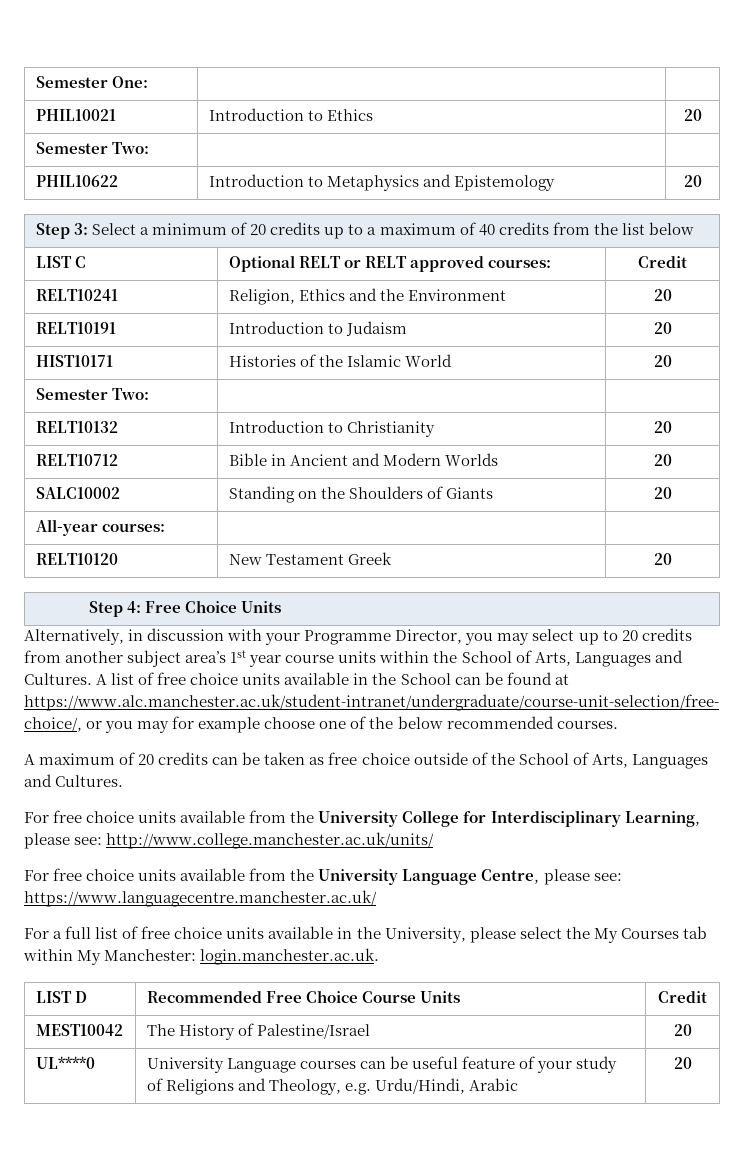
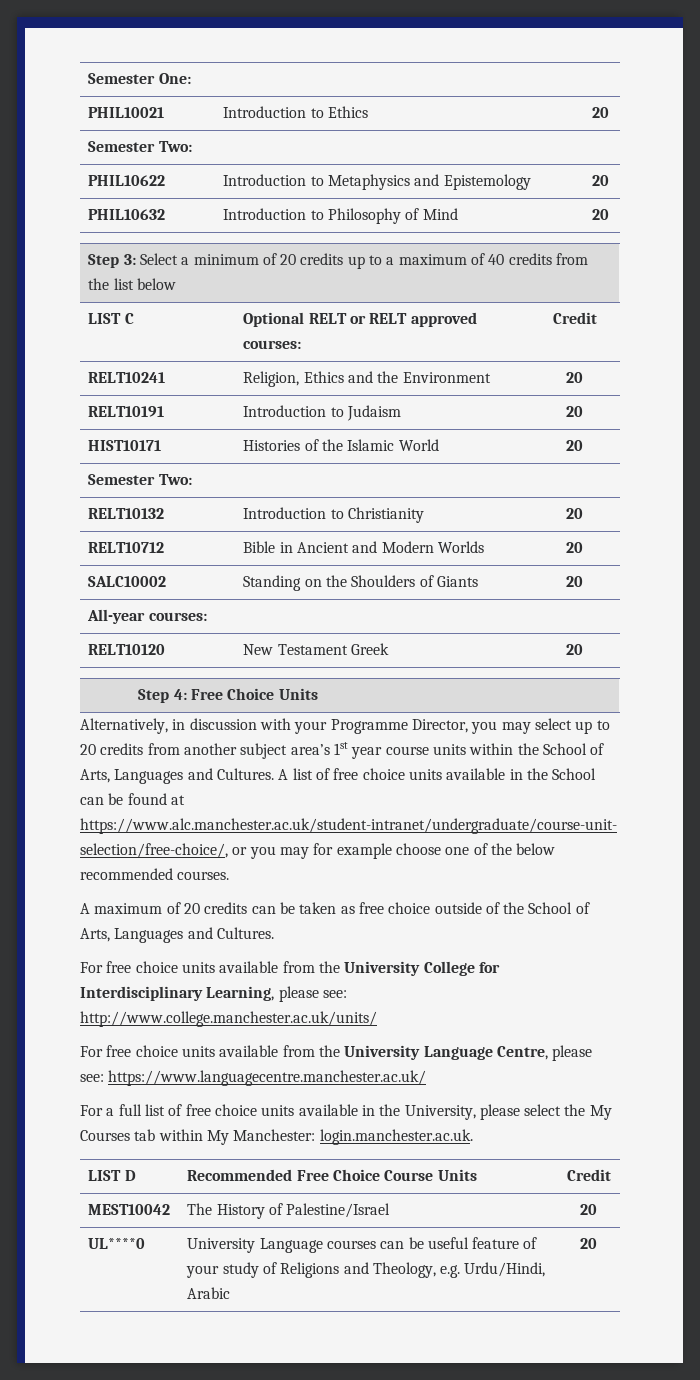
+ PHIL10632 | Introduction to Philosophy of Mind | 20

